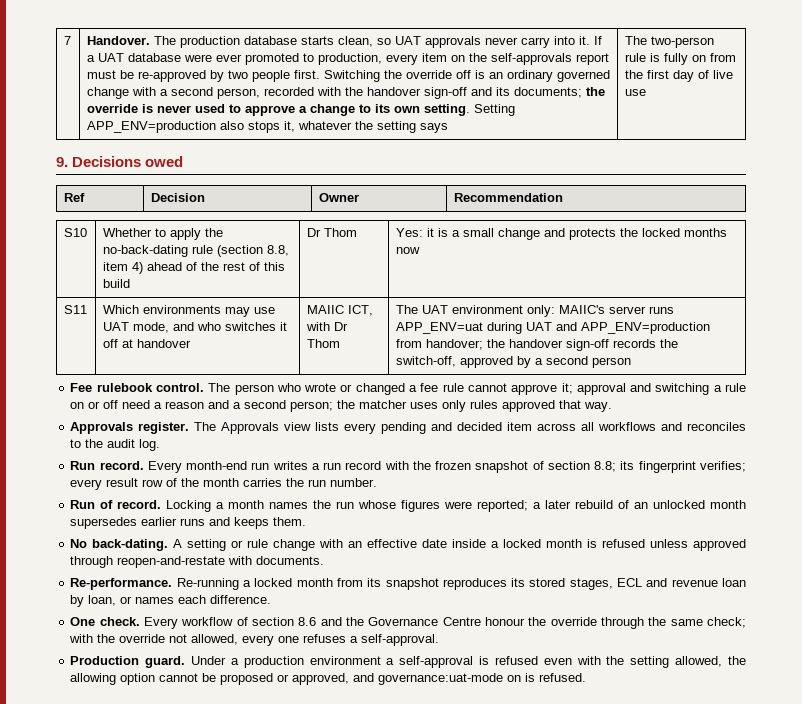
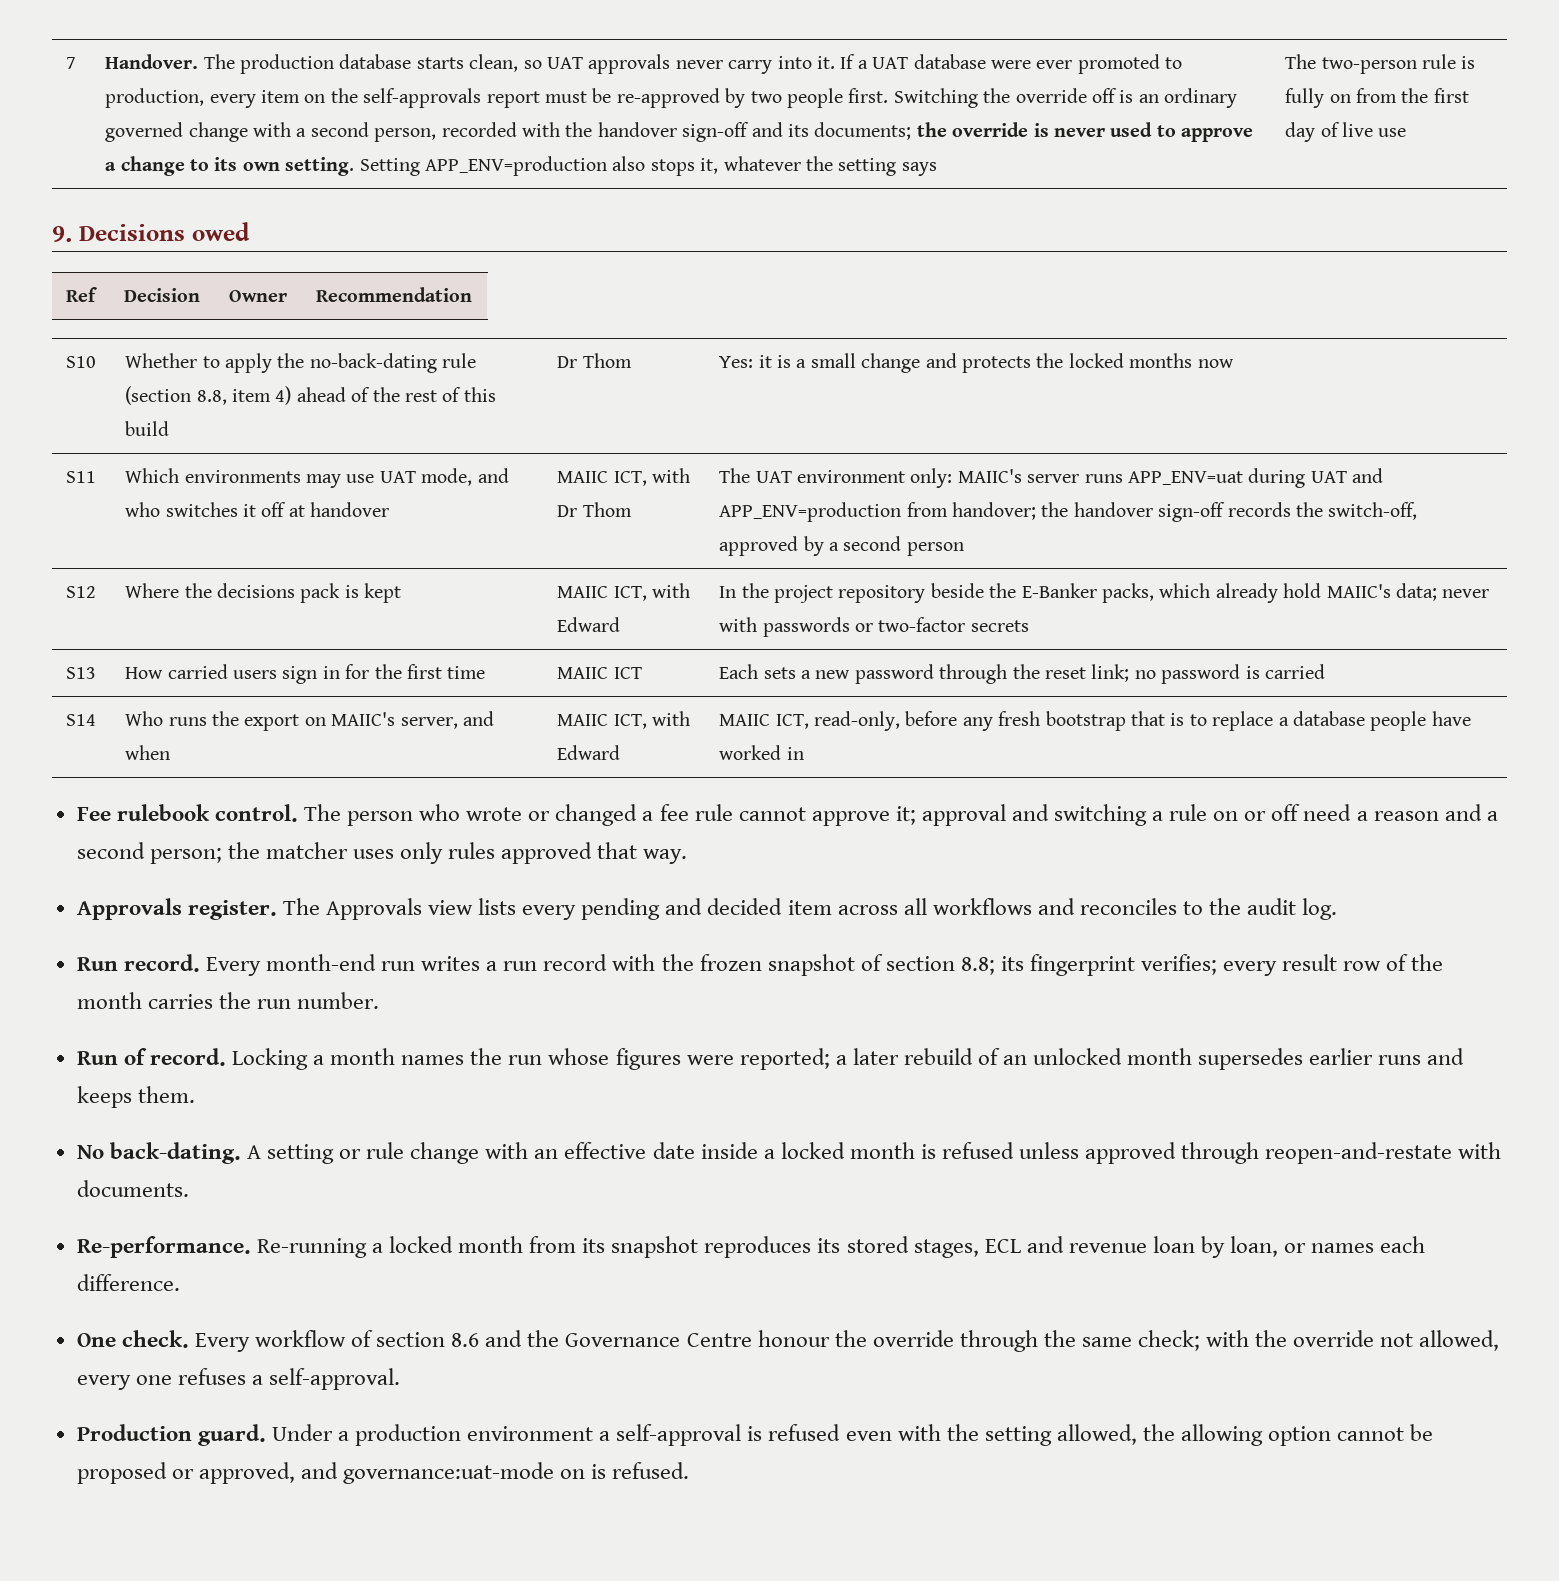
+ S12 | Where the decisions pack is kept | MAIIC ICT, with Edward | In the project repository beside the E-Banker packs, which already hold MAIIC's data; never with passwords or two-factor secrets
+ S13 | How carried users sign in for the first time | MAIIC ICT | Each sets a new password through the reset link; no password is carried
+ S14 | Who runs the export on MAIIC's server, and when | MAIIC ICT, with Edward | MAIIC ICT, read-only, before any fresh bootstrap that is to replace a database people have worked in

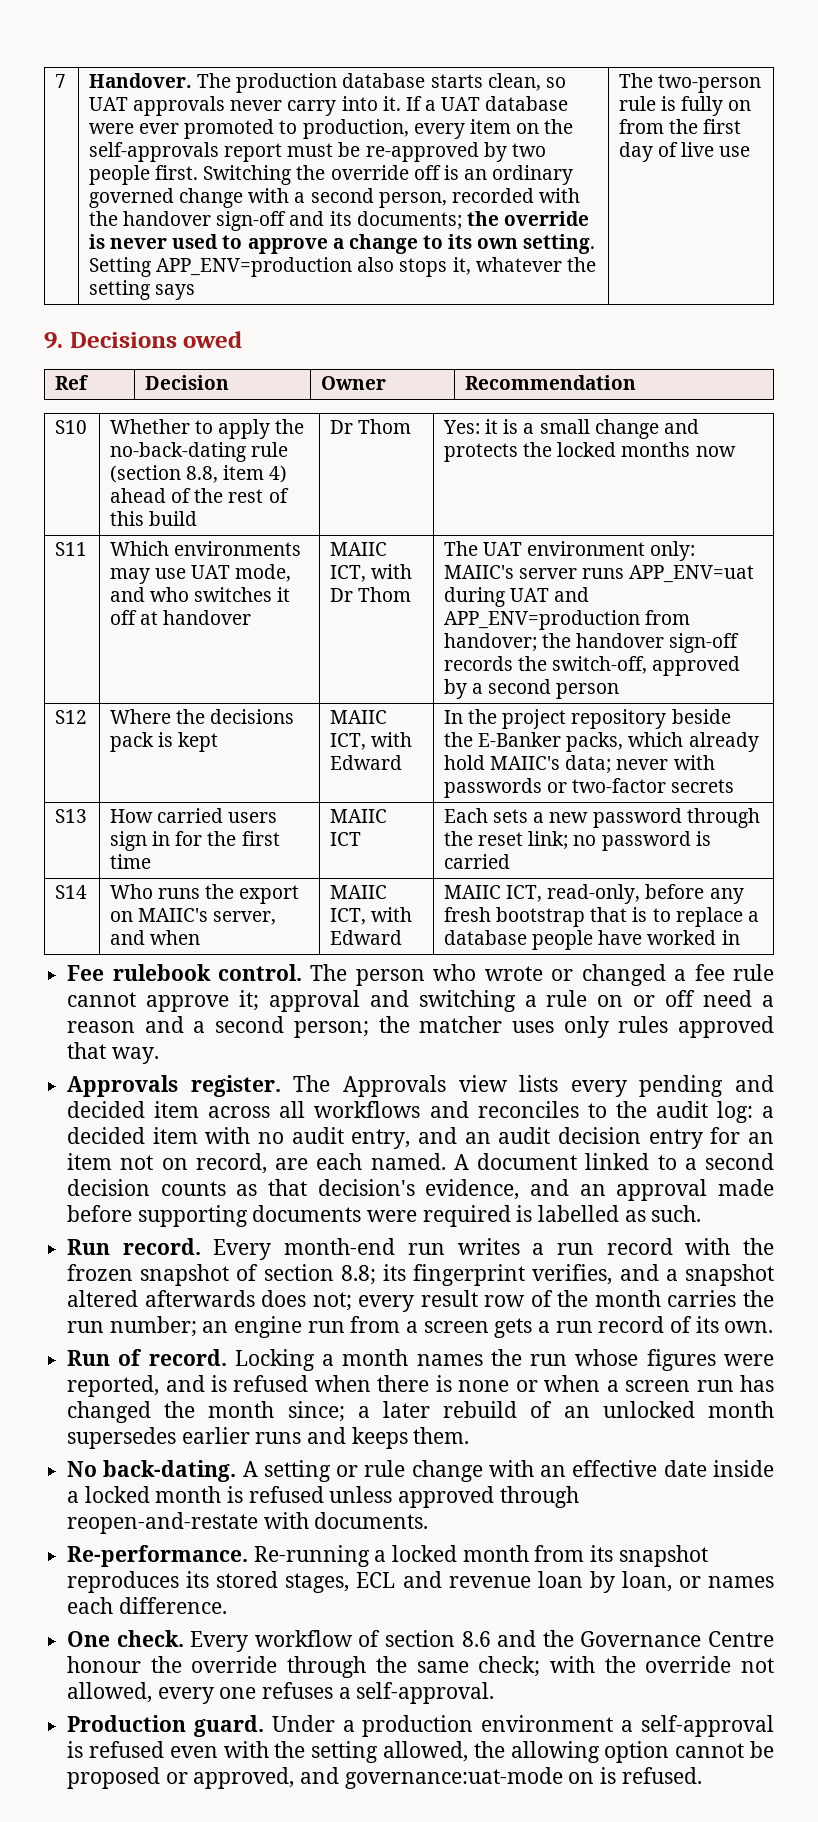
- The Approvals view lists every pending and decided item across all workflows and reconciles to the audit log.
+ The Approvals view lists every pending and decided item across all workflows and reconciles to the audit log: a decided item with no audit entry, and an audit decision entry for an item not on record, are each named. A document linked to a second decision counts as that decision's evidence, and an approval made before supporting documents were required is labelled as such.
- Every month-end run writes a run record with the frozen snapshot of section 8.8; its fingerprint verifies; every result row of the month carries the run number.
+ Every month-end run writes a run record with the frozen snapshot of section 8.8; its fingerprint verifies, and a snapshot altered afterwards does not; every result row of the month carries the run number; an engine run from a screen gets a run record of its own.
- Locking a month names the run whose figures were reported; a later rebuild of an unlocked month supersedes earlier runs and keeps them.
+ Locking a month names the run whose figures were reported, and is refused when there is none or when a screen run has changed the month since; a later rebuild of an unlocked month supersedes earlier runs and keeps them.

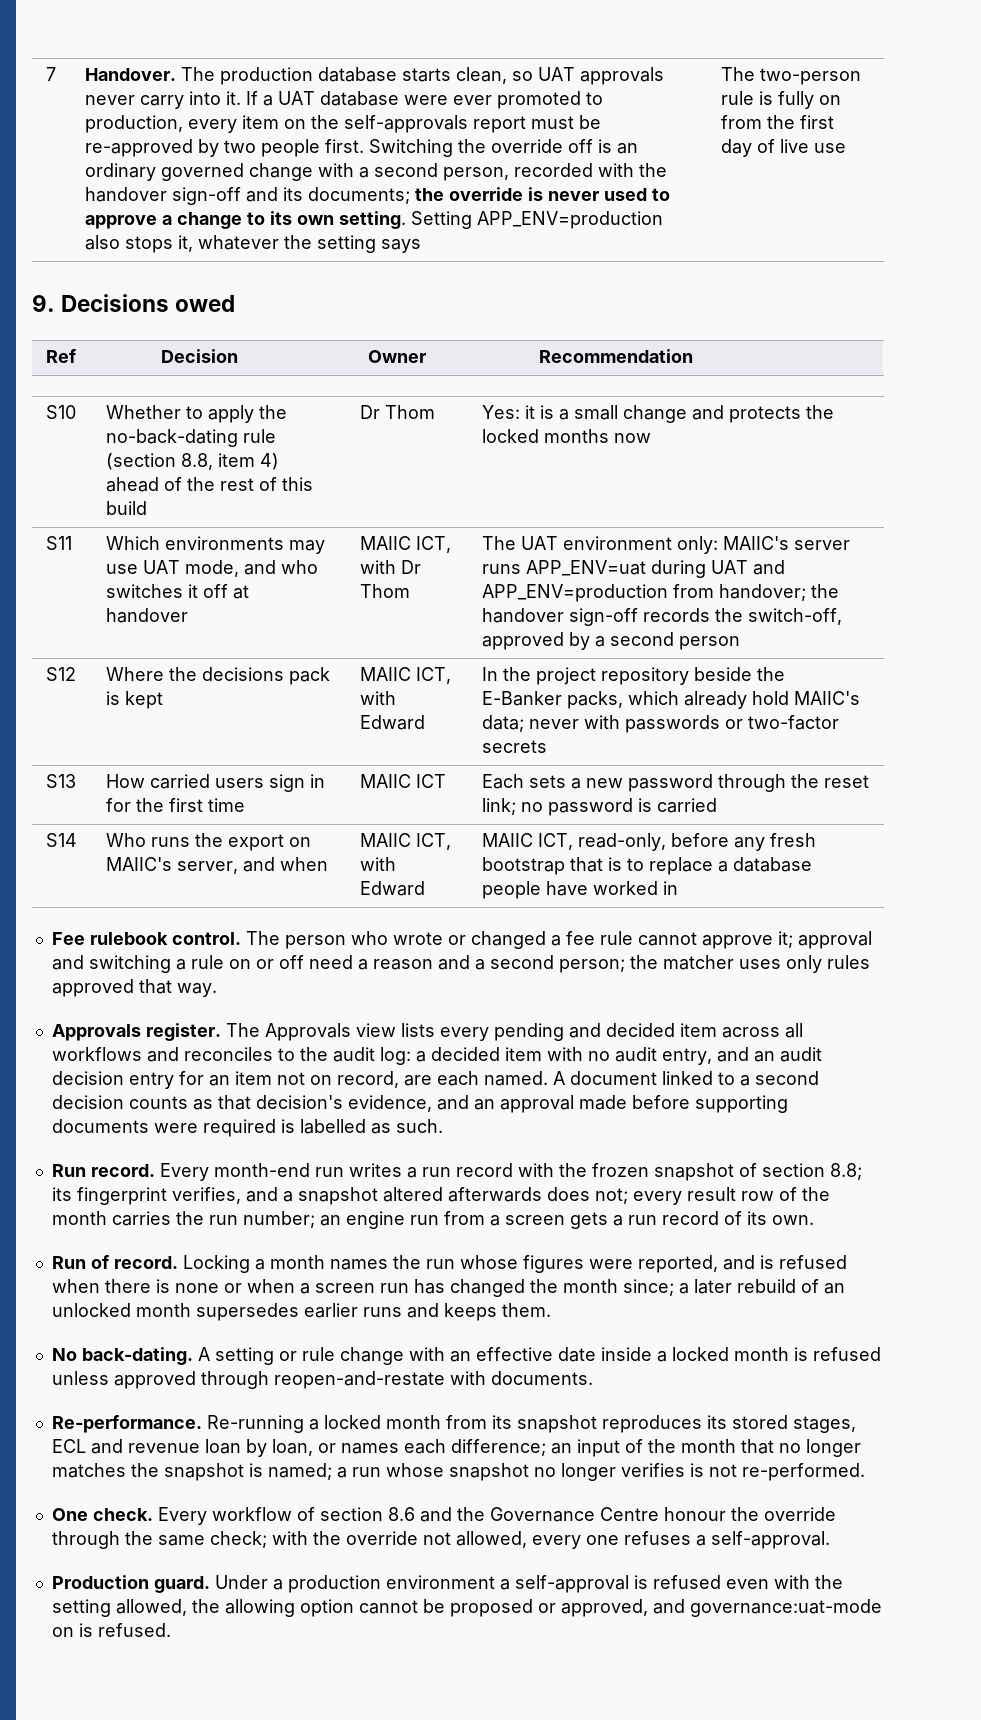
- Re-running a locked month from its snapshot reproduces its stored stages, ECL and revenue loan by loan, or names each difference.
+ Re-running a locked month from its snapshot reproduces its stored stages, ECL and revenue loan by loan, or names each difference; an input of the month that no longer matches the snapshot is named; a run whose snapshot no longer verifies is not re-performed.

